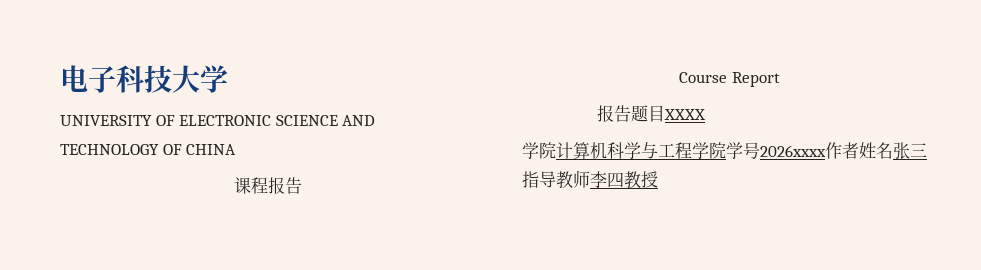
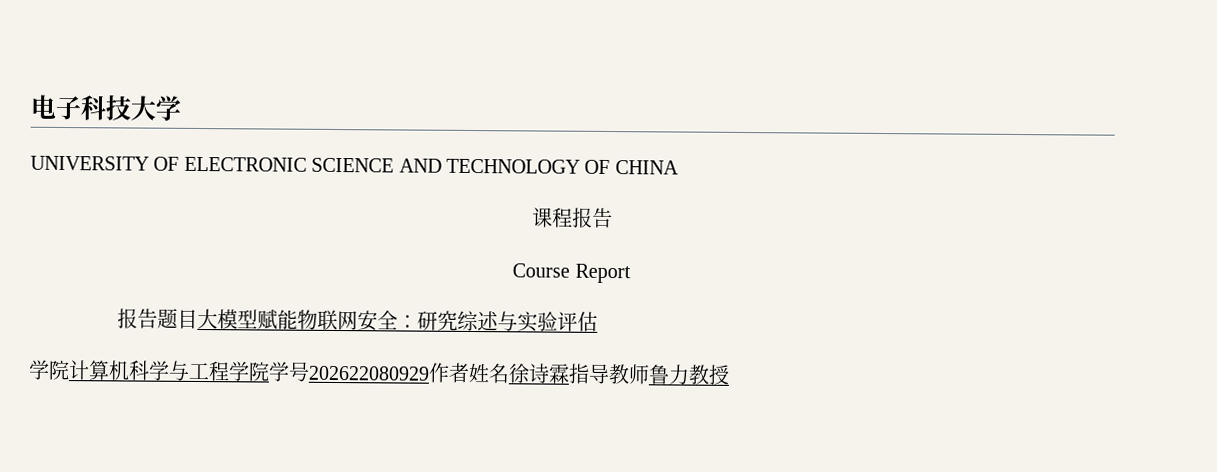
- 报告题目XXXX
+ 报告题目大模型赋能物联网安全：研究综述与实验评估
- 学院计算机科学与工程学院学号2026xxxx作者姓名张三指导教师李四教授
+ 学院计算机科学与工程学院学号202622080929作者姓名徐诗霖指导教师鲁力教授

